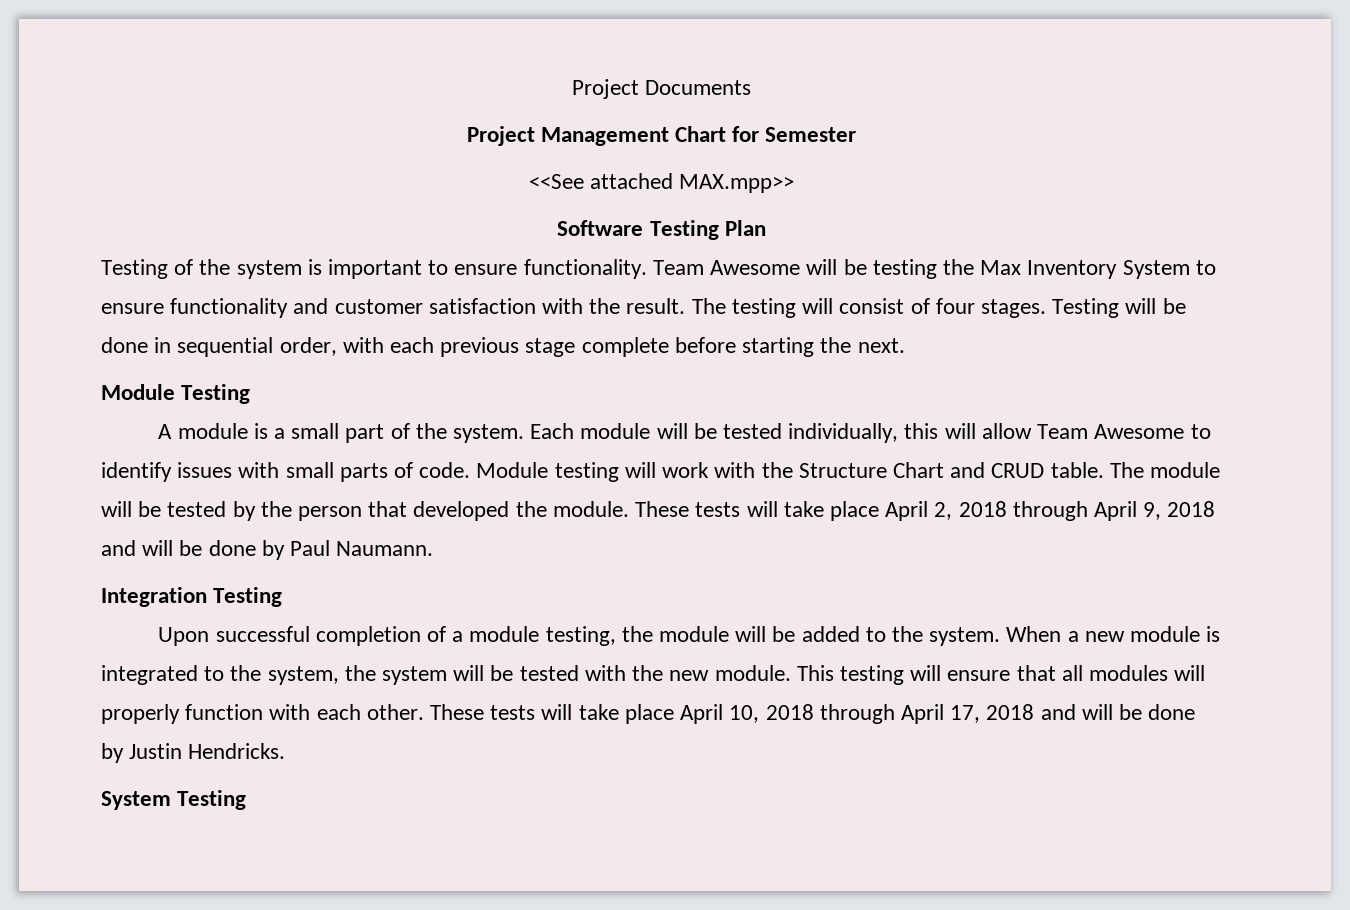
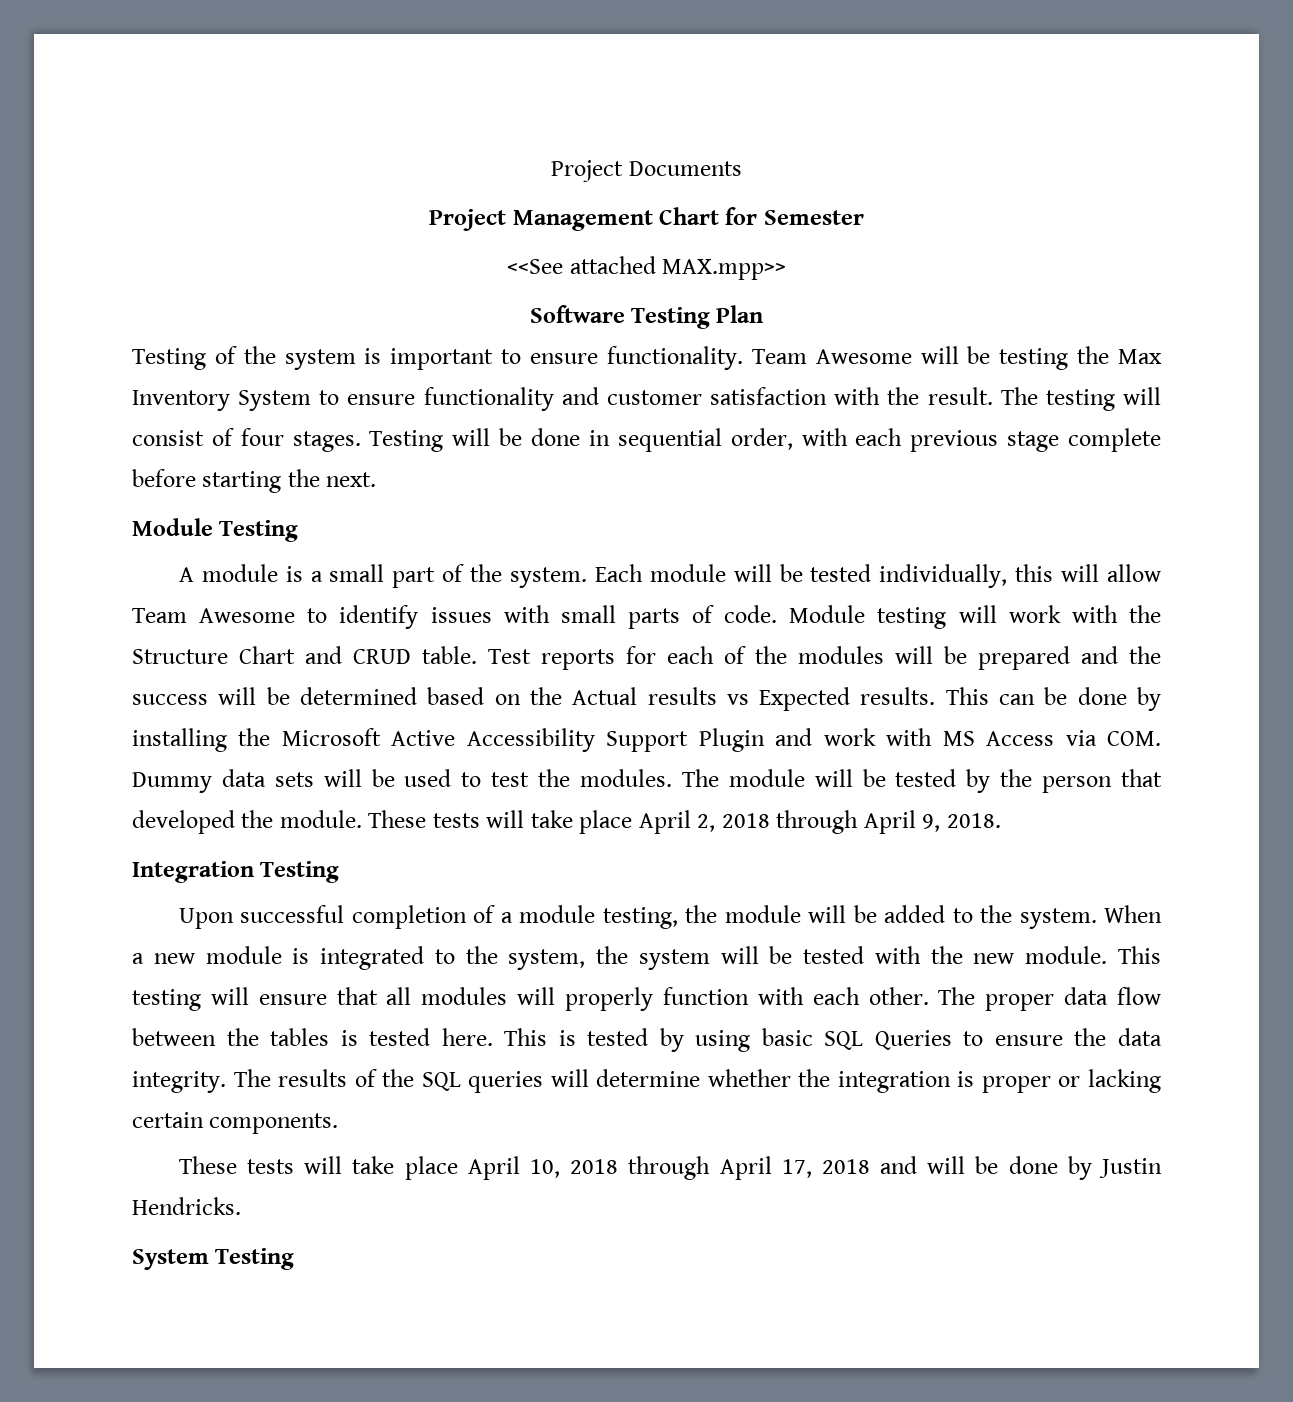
+ Test reports for each of the modules will be prepared and the success will be determined based on the Actual results vs Expected results. This can be done by installing the Microsoft Active Accessibility Support Plugin and work with MS Access via COM. Dummy data sets will be used to test the modules.
- These tests will take place April 2, 2018 through April 9, 2018 and will be done by Paul Naumann.
+ These tests will take place April 2, 2018 through April 9, 2018.
- This testing will ensure that all modules will properly function with each other. These tests will take place April 10, 2018 through April 17, 2018 and will be done by Justin Hendricks.
+ This testing will ensure that all modules will properly function with each other. The proper data flow between the tables is tested here. This is tested by using basic SQL Queries to ensure the data integrity. The results of the SQL queries will determine whether the integration is proper or lacking certain components.
+ These tests will take place April 10, 2018 through April 17, 2018 and will be done by Justin Hendricks.

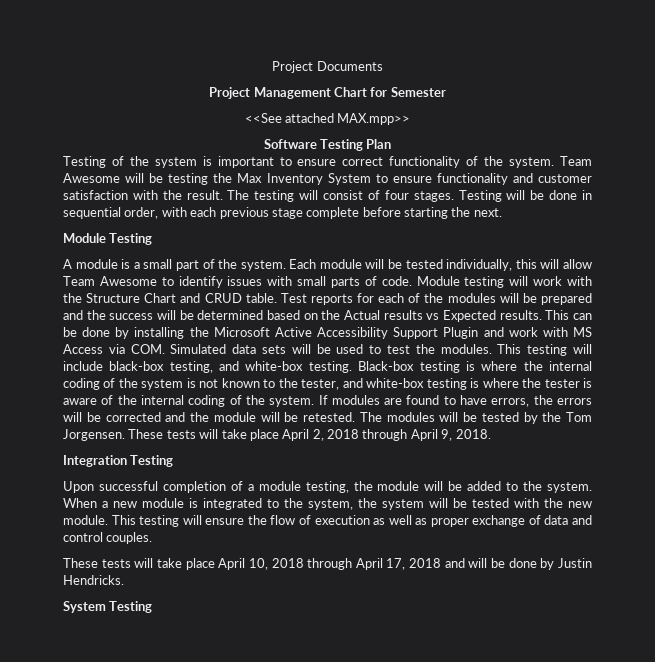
- Testing of the system is important to ensure functionality.
+ Testing of the system is important to ensure correct functionality of the system.
- This can be done by installing the Microsoft Active Accessibility Support Plugin and work with MS Access via COM. Dummy data sets will be used to test the modules.
+ This can be done by installing the Microsoft Active Accessibility Support Plugin and work with MS Access via COM. Simulated data sets will be used to test the modules.
- The module will be tested by the person that developed the module.
+ This testing will include black-box testing, and white-box testing. Black-box testing is where the internal coding of the system is not known to the tester, and white-box testing is where the tester is aware of the internal coding of the system. If modules are found to have errors, the errors will be corrected and the module will be retested. The modules will be tested by the Tom Jorgensen.
- This testing will ensure that all modules will properly function with each other. The proper data flow between the tables is tested here. This is tested by using basic SQL Queries to ensure the data integrity. The results of the SQL queries will determine whether the integration is proper or lacking certain components.
+ This testing will ensure the flow of execution as well as proper exchange of data and control couples.

